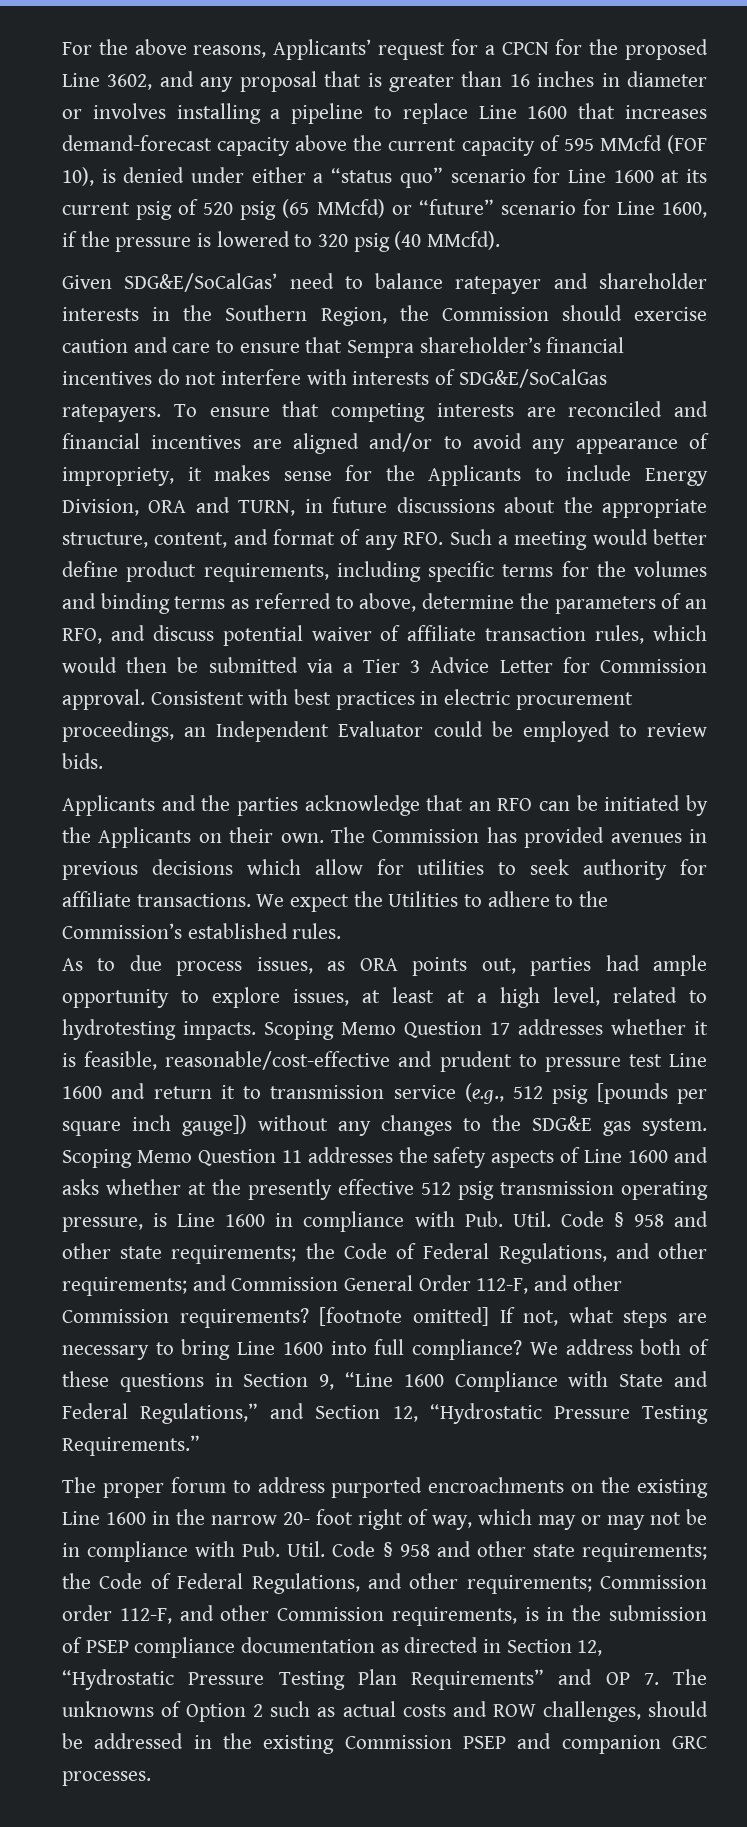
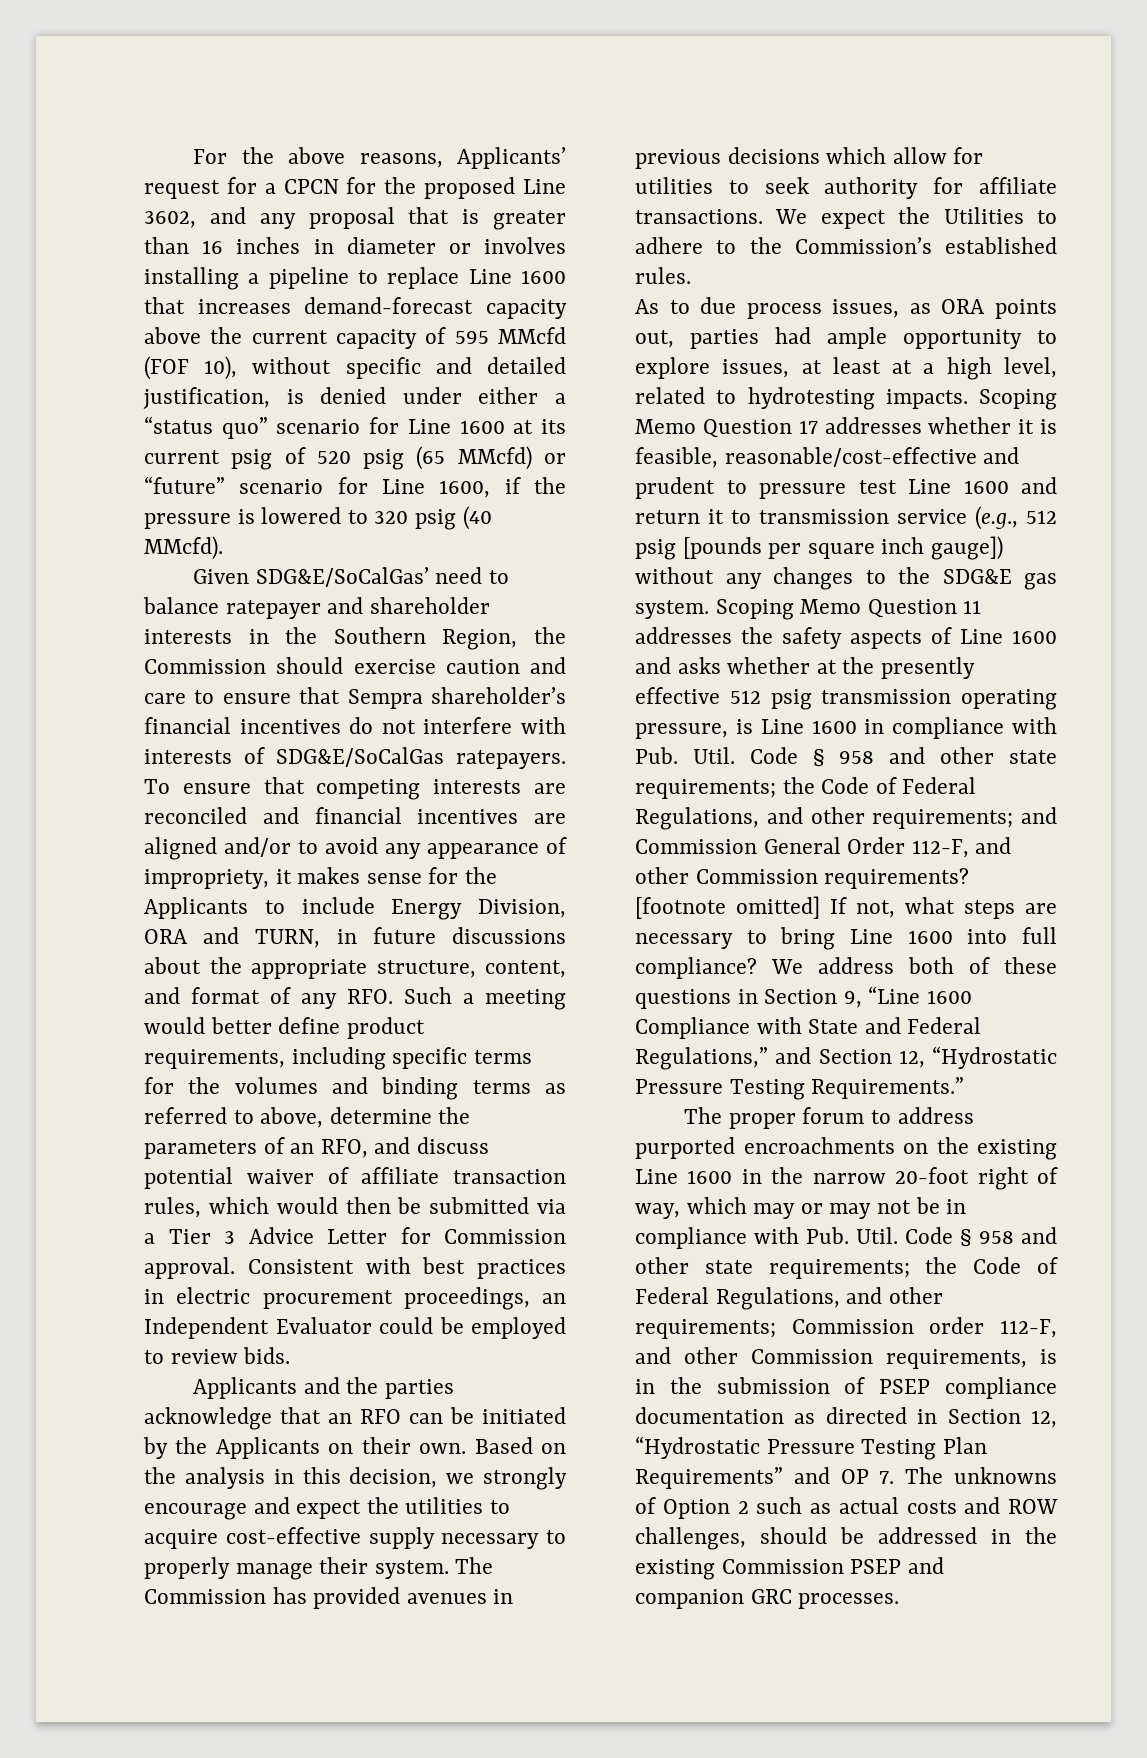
- For the above reasons, Applicants’ request for a CPCN for the proposed Line 3602, and any proposal that is greater than 16 inches in diameter or involves installing a pipeline to replace Line 1600 that increases demand-forecast capacity above the current capacity of 595 MMcfd (FOF 10), is denied under either a “status quo” scenario for Line 1600 at its current psig of 520 psig (65 MMcfd) or “future” scenario for Line 1600, if the pressure is lowered to 320 psig (40 MMcfd).
+ For the above reasons, Applicants’ request for a CPCN for the proposed Line 3602, and any proposal that is greater than 16 inches in diameter or involves installing a pipeline to replace Line 1600 that increases demand-forecast capacity above the current capacity of 595 MMcfd (FOF 10), without specific and detailed justification, is denied under either a “status quo” scenario for Line 1600 at its current psig of 520 psig (65 MMcfd) or “future” scenario for Line 1600, if the pressure is lowered to 320 psig (40 MMcfd).
+ Based on the analysis in this decision, we strongly encourage and expect the utilities to acquire cost-effective supply necessary to properly manage their system.
- The proper forum to address purported encroachments on the existing Line 1600 in the narrow 20- foot right of way, which may or may not be in compliance with Pub. Util.
+ The proper forum to address purported encroachments on the existing Line 1600 in the narrow 20-foot right of way, which may or may not be in compliance with Pub. Util.

